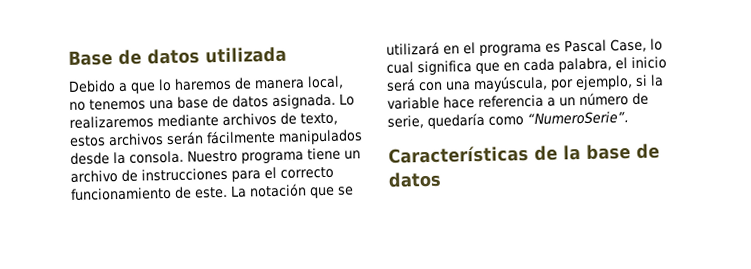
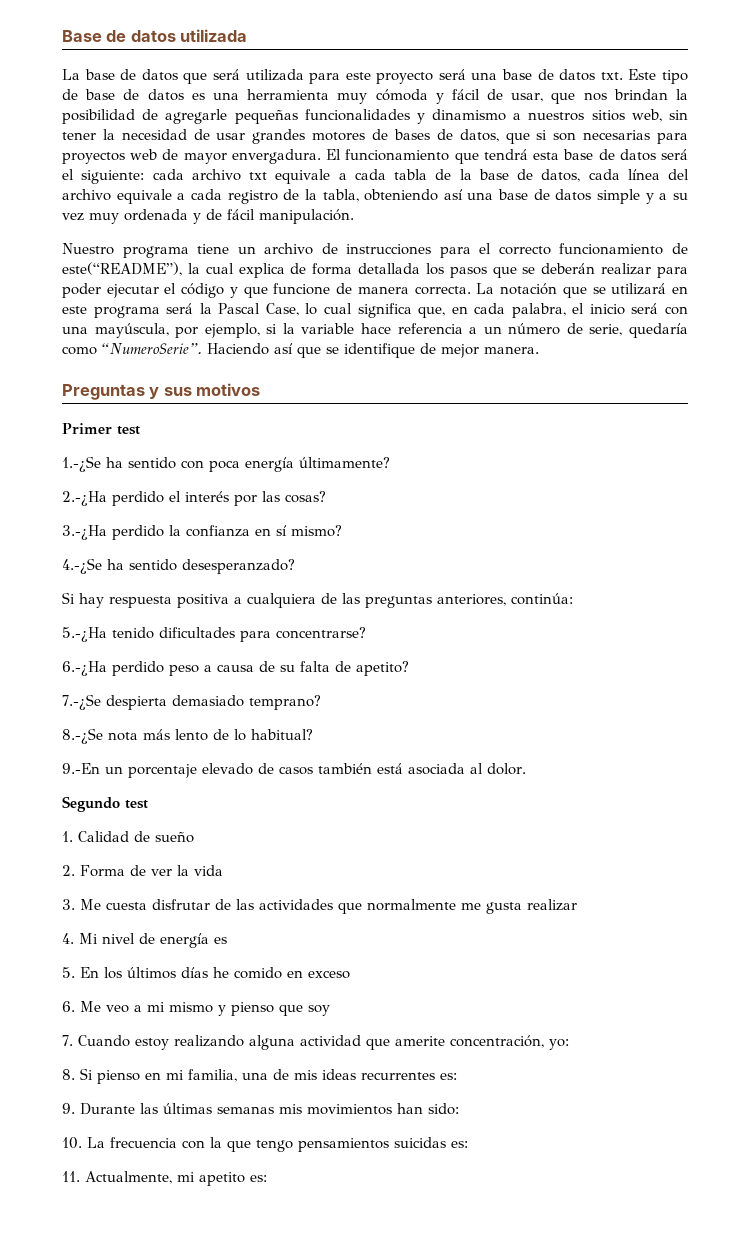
- Debido a que lo haremos de manera local, no tenemos una base de datos asignada. Lo realizaremos mediante archivos de texto, estos archivos serán fácilmente manipulados desde la consola. Nuestro programa tiene un archivo de instrucciones para el correcto funcionamiento de este.
+ La base de datos que será utilizada para este proyecto será una base de datos txt. Este tipo de base de datos es una herramienta muy cómoda y fácil de usar, que nos brindan la posibilidad de agregarle pequeñas funcionalidades y dinamismo a nuestros sitios web, sin tener la necesidad de usar grandes motores de bases de datos, que si son necesarias para proyectos web de mayor envergadura. El funcionamiento que tendrá esta base de datos será el siguiente: cada archivo txt equivale a cada tabla de la base de datos, cada línea del archivo equivale a cada registro de la tabla, obteniendo así una base de datos simple y a su vez muy ordenada y de fácil manipulación.
+ Nuestro programa tiene un archivo de instrucciones para el correcto funcionamiento de este(“README”), la cual explica de forma detallada los pasos que se deberán realizar para poder ejecutar el código y que funcione de manera correcta.
- La notación que se utilizará en el programa es Pascal Case, lo cual significa que en cada palabra, el inicio será con una mayúscula, por ejemplo, si la variable hace referencia a un número de serie, quedaría como “NumeroSerie”.
- Características de la base de datos
+ La notación que se utilizará en este programa será la Pascal Case, lo cual significa que, en cada palabra, el inicio será con una mayúscula, por ejemplo, si la variable hace referencia a un número de serie, quedaría como “NumeroSerie”. Haciendo así que se identifique de mejor manera.
+ Preguntas y sus motivos
+ Primer test
+ 1.-¿Se ha sentido con poca energía últimamente?
+ 2.-¿Ha perdido el interés por las cosas?
+ 3.-¿Ha perdido la confianza en sí mismo?
+ 4.-¿Se ha sentido desesperanzado?
+ Si hay respuesta positiva a cualquiera de las preguntas anteriores, continúa:
+ 5.-¿Ha tenido dificultades para concentrarse?
+ 6.-¿Ha perdido peso a causa de su falta de apetito?
+ 7.-¿Se despierta demasiado temprano?
+ 8.-¿Se nota más lento de lo habitual?
+ 9.-En un porcentaje elevado de casos también está asociada al dolor.
+ Segundo test
+ 1. Calidad de sueño
+ 2. Forma de ver la vida
+ 3. Me cuesta disfrutar de las actividades que normalmente me gusta realizar
+ 4. Mi nivel de energía es
+ 5. En los últimos días he comido en exceso
+ 6. Me veo a mi mismo y pienso que soy
+ 7. Cuando estoy realizando alguna actividad que amerite concentración, yo:
+ 8. Si pienso en mi familia, una de mis ideas recurrentes es:
+ 9. Durante las últimas semanas mis movimientos han sido:
+ 10. La frecuencia con la que tengo pensamientos suicidas es:
+ 11. Actualmente, mi apetito es:

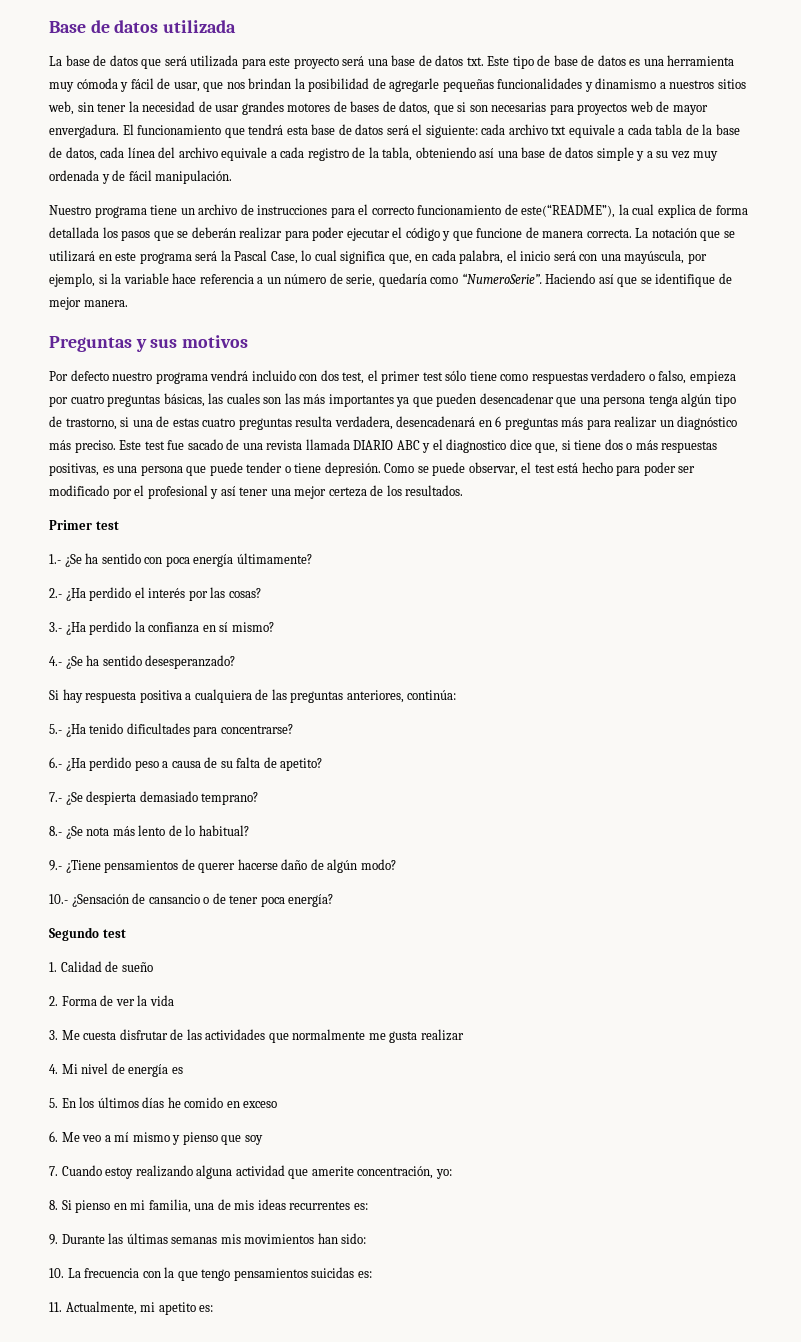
+ Por defecto nuestro programa vendrá incluido con dos test, el primer test sólo tiene como respuestas verdadero o falso, empieza por cuatro preguntas básicas, las cuales son las más importantes ya que pueden desencadenar que una persona tenga algún tipo de trastorno, si una de estas cuatro preguntas resulta verdadera, desencadenará en 6 preguntas más para realizar un diagnóstico más preciso. Este test fue sacado de una revista llamada DIARIO ABC y el diagnostico dice que, si tiene dos o más respuestas positivas, es una persona que puede tender o tiene depresión. Como se puede observar, el test está hecho para poder ser modificado por el profesional y así tener una mejor certeza de los resultados.
- 1.-¿Se ha sentido con poca energía últimamente?
+ 1.- ¿Se ha sentido con poca energía últimamente?
- 2.-¿Ha perdido el interés por las cosas?
+ 2.- ¿Ha perdido el interés por las cosas?
- 3.-¿Ha perdido la confianza en sí mismo?
+ 3.- ¿Ha perdido la confianza en sí mismo?
- 4.-¿Se ha sentido desesperanzado?
+ 4.- ¿Se ha sentido desesperanzado?
- 5.-¿Ha tenido dificultades para concentrarse?
+ 5.- ¿Ha tenido dificultades para concentrarse?
- 6.-¿Ha perdido peso a causa de su falta de apetito?
+ 6.- ¿Ha perdido peso a causa de su falta de apetito?
- 7.-¿Se despierta demasiado temprano?
+ 7.- ¿Se despierta demasiado temprano?
- 8.-¿Se nota más lento de lo habitual?
+ 8.- ¿Se nota más lento de lo habitual?
- 9.-En un porcentaje elevado de casos también está asociada al dolor.
+ 9.- ¿Tiene pensamientos de querer hacerse daño de algún modo?
+ 10.- ¿Sensación de cansancio o de tener poca energía?
- 6. Me veo a mi mismo y pienso que soy
+ 6. Me veo a mí mismo y pienso que soy

